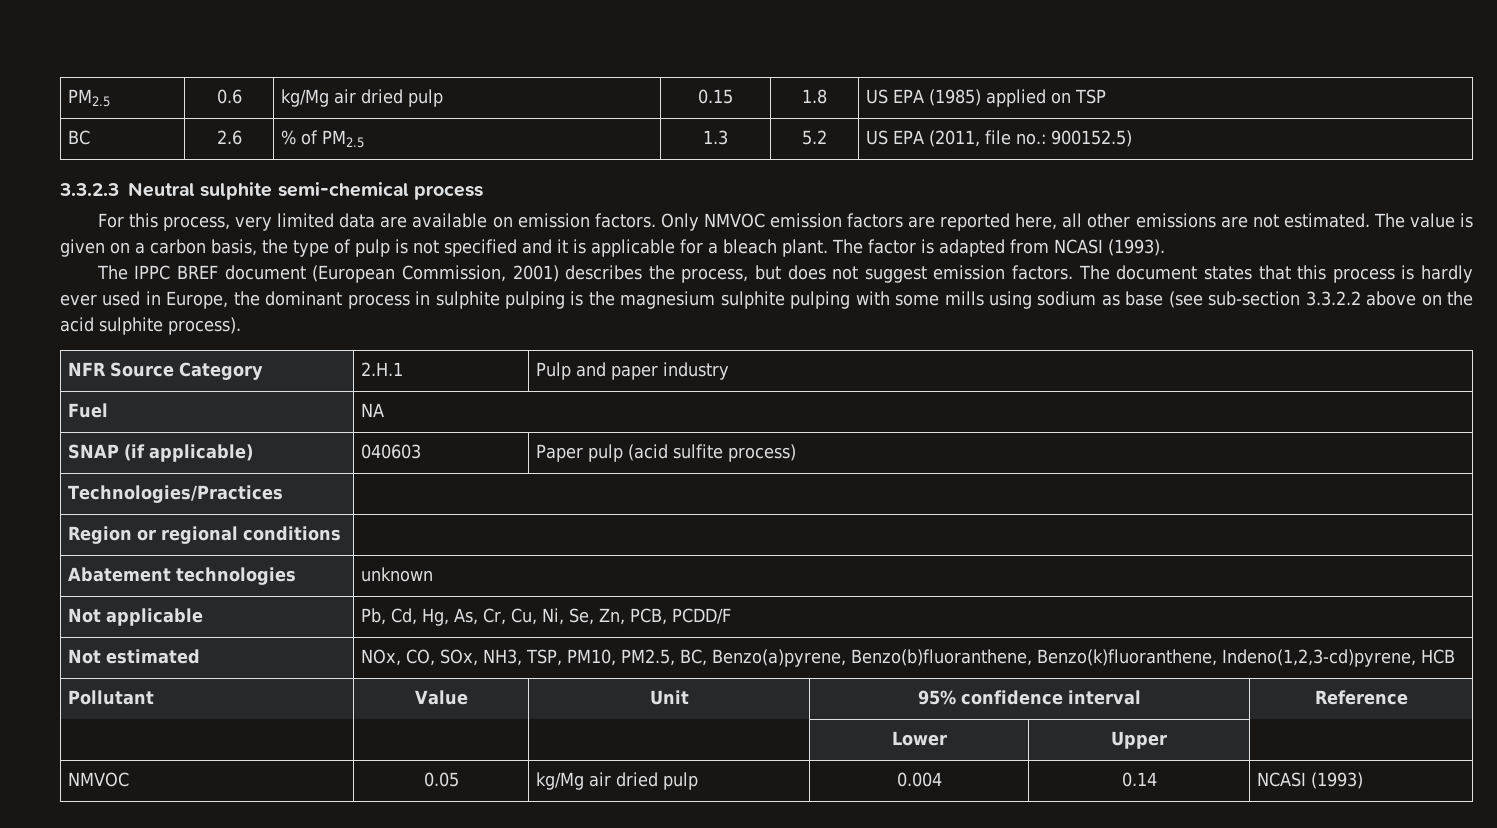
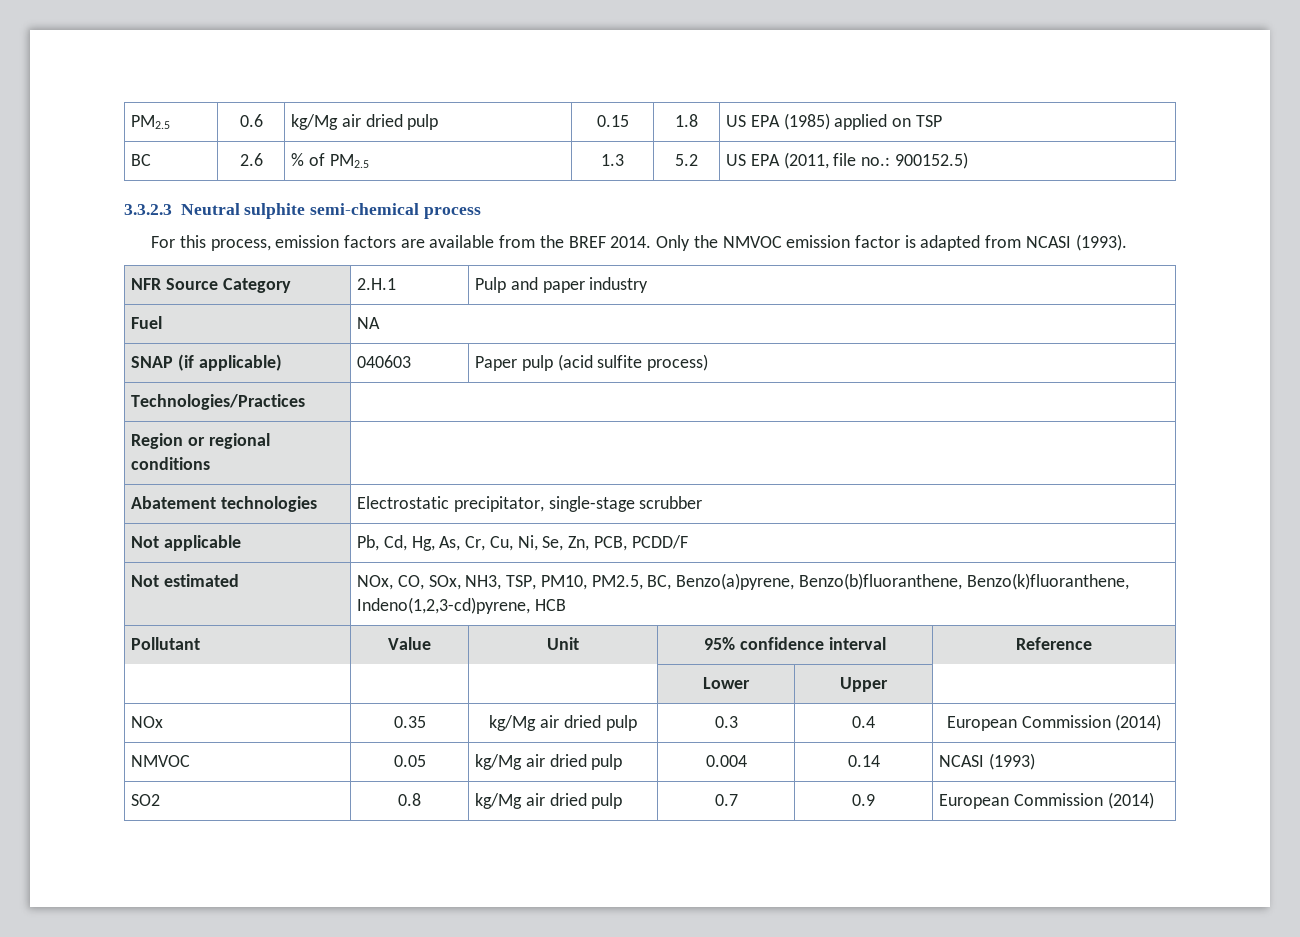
- For this process, very limited data are available on emission factors. Only NMVOC emission factors are reported here, all other emissions are not estimated. The value is given on a carbon basis, the type of pulp is not specified and it is applicable for a bleach plant. The factor is adapted from NCASI (1993).
+ For this process, emission factors are available from the BREF 2014. Only the NMVOC emission factor is adapted from NCASI (1993).
- The IPPC BREF document (European Commission, 2001) describes the process, but does not suggest emission factors. The document states that this process is hardly ever used in Europe, the dominant process in sulphite pulping is the magnesium sulphite pulping with some mills using sodium as base (see sub-section 3.3.2.2 above on the acid sulphite process).
- Abatement technologies | unknown
+ Abatement technologies | Electrostatic precipitator, single-stage scrubber
+ NOx | 0.35 | kg/Mg air dried pulp | 0.3 | 0.4 | European Commission (2014)
+ SO2 | 0.8 | kg/Mg air dried pulp | 0.7 | 0.9 | European Commission (2014)

